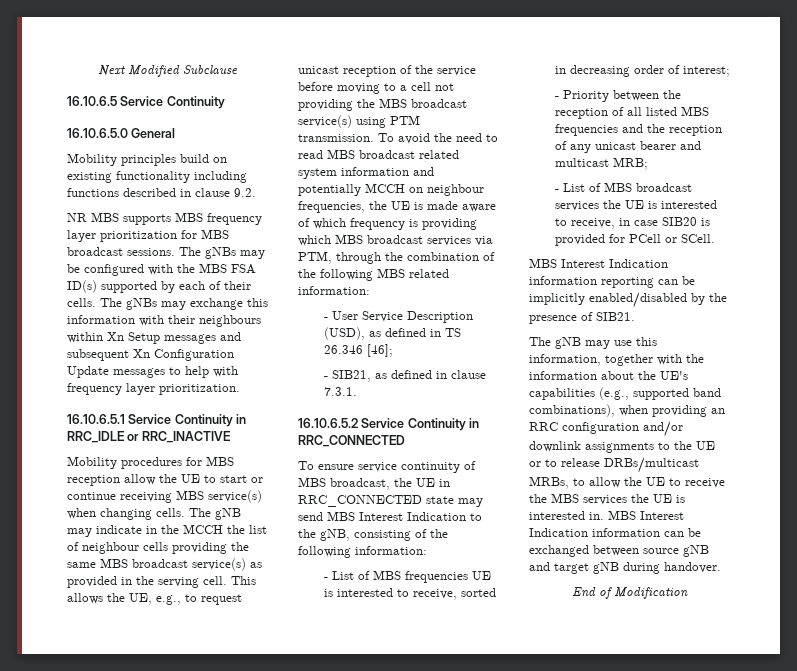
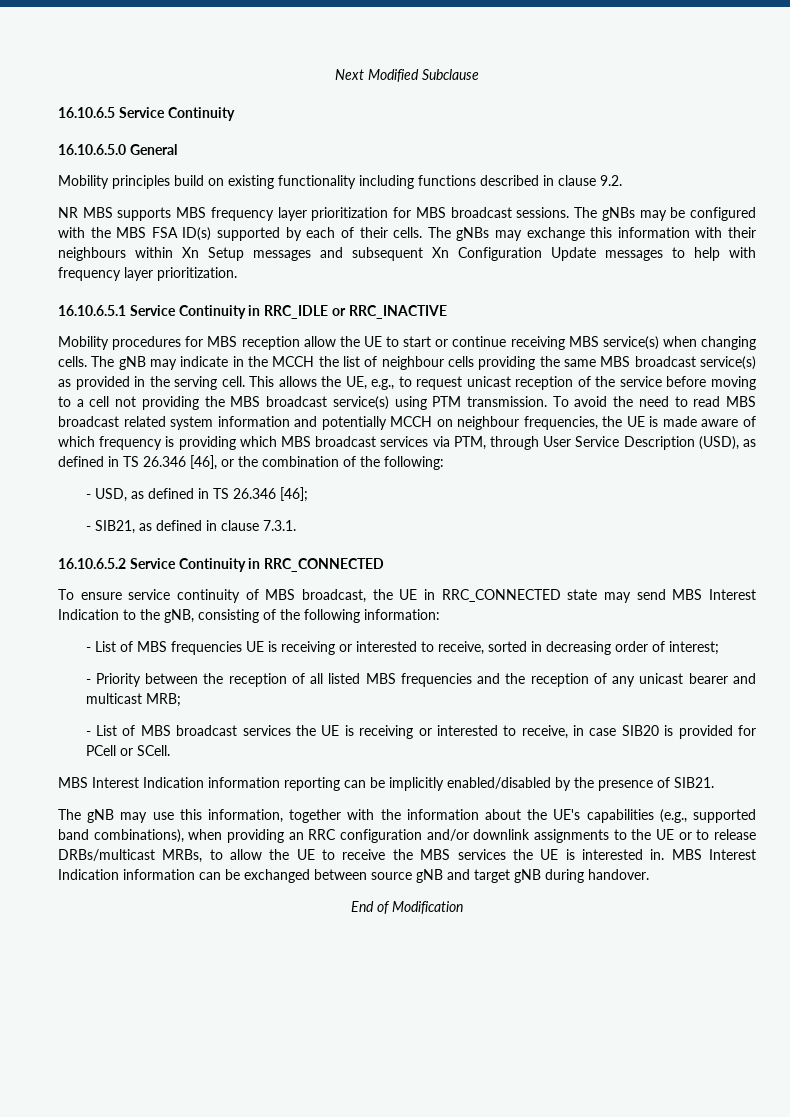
- To avoid the need to read MBS broadcast related system information and potentially MCCH on neighbour frequencies, the UE is made aware of which frequency is providing which MBS broadcast services via PTM, through the combination of the following MBS related information:
- - User Service Description (USD), as defined in TS 26.346 [46];
+ To avoid the need to read MBS broadcast related system information and potentially MCCH on neighbour frequencies, the UE is made aware of which frequency is providing which MBS broadcast services via PTM, through User Service Description (USD), as defined in TS 26.346 [46], or the combination of the following:
+ - USD, as defined in TS 26.346 [46];
- - List of MBS frequencies UE is interested to receive, sorted in decreasing order of interest;
+ - List of MBS frequencies UE is receiving or interested to receive, sorted in decreasing order of interest;
- - List of MBS broadcast services the UE is interested to receive, in case SIB20 is provided for PCell or SCell.
+ - List of MBS broadcast services the UE is receiving or interested to receive, in case SIB20 is provided for PCell or SCell.

